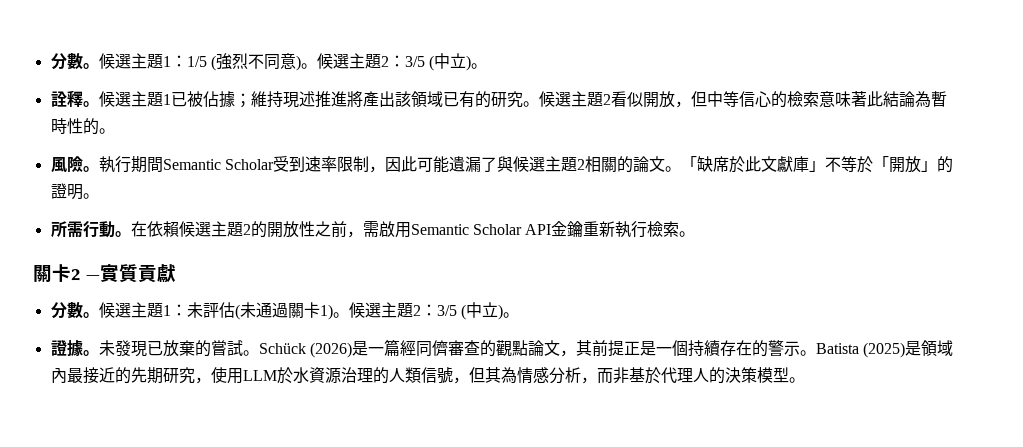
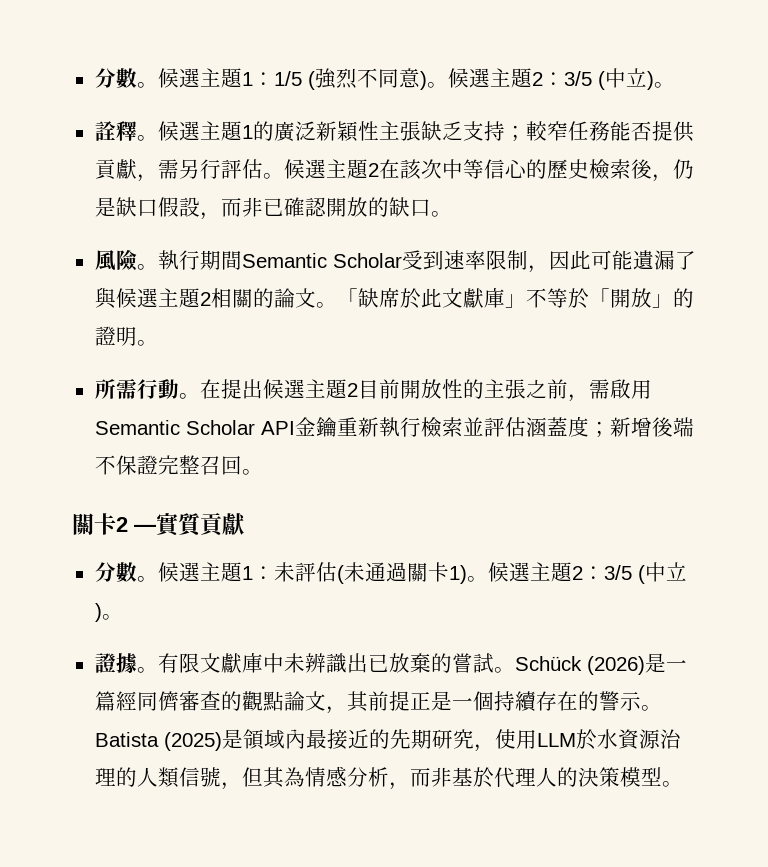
- 候選主題1已被佔據；維持現述推進將產出該領域已有的研究。候選主題2看似開放，但中等信心的檢索意味著此結論為暫時性的。
+ 候選主題1的廣泛新穎性主張缺乏支持；較窄任務能否提供貢獻，需另行評估。候選主題2在該次中等信心的歷史檢索後，仍是缺口假設，而非已確認開放的缺口。
- 在依賴候選主題2的開放性之前，需啟用Semantic Scholar API金鑰重新執行檢索。
+ 在提出候選主題2目前開放性的主張之前，需啟用Semantic Scholar API金鑰重新執行檢索並評估涵蓋度；新增後端不保證完整召回。
- 未發現已放棄的嘗試。
+ 有限文獻庫中未辨識出已放棄的嘗試。

